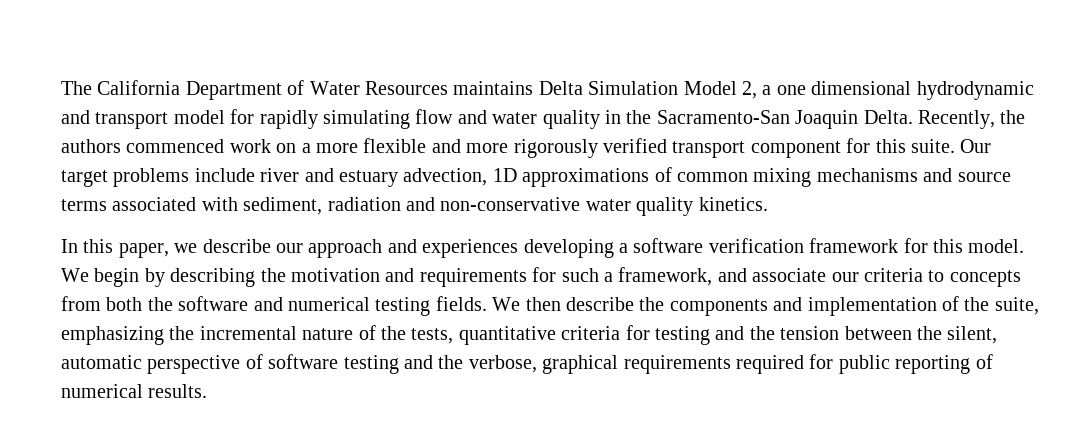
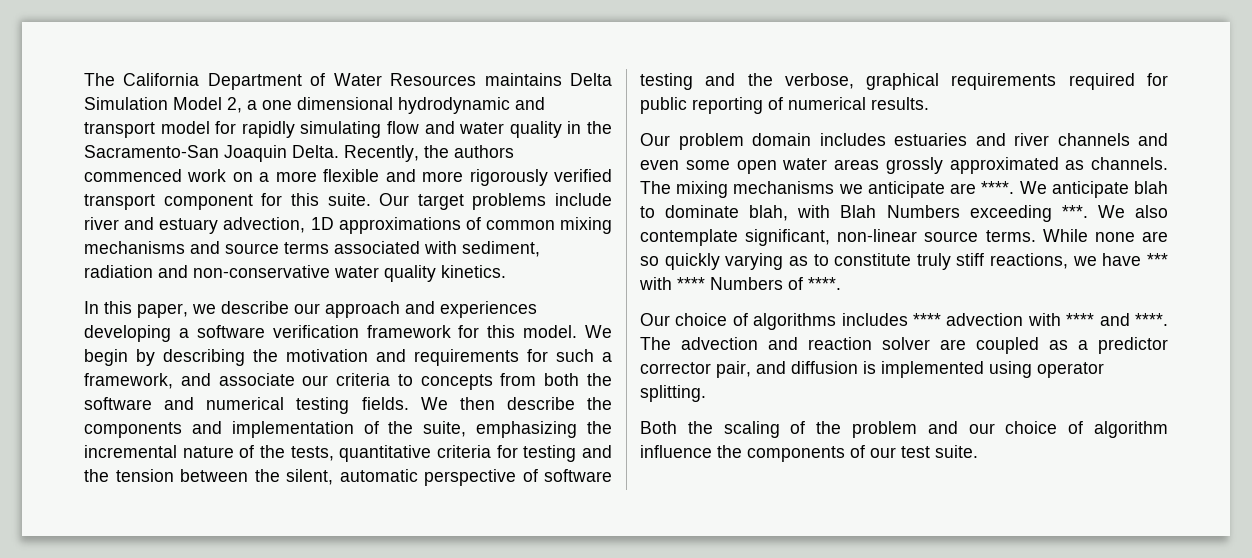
+ Our problem domain includes estuaries and river channels and even some open water areas grossly approximated as channels. The mixing mechanisms we anticipate are ****. We anticipate blah to dominate blah, with Blah Numbers exceeding ***. We also contemplate significant, non-linear source terms. While none are so quickly varying as to constitute truly stiff reactions, we have *** with **** Numbers of ****.
+ Our choice of algorithms includes **** advection with **** and ****. The advection and reaction solver are coupled as a predictor corrector pair, and diffusion is implemented using operator splitting.
+ Both the scaling of the problem and our choice of algorithm influence the components of our test suite.

